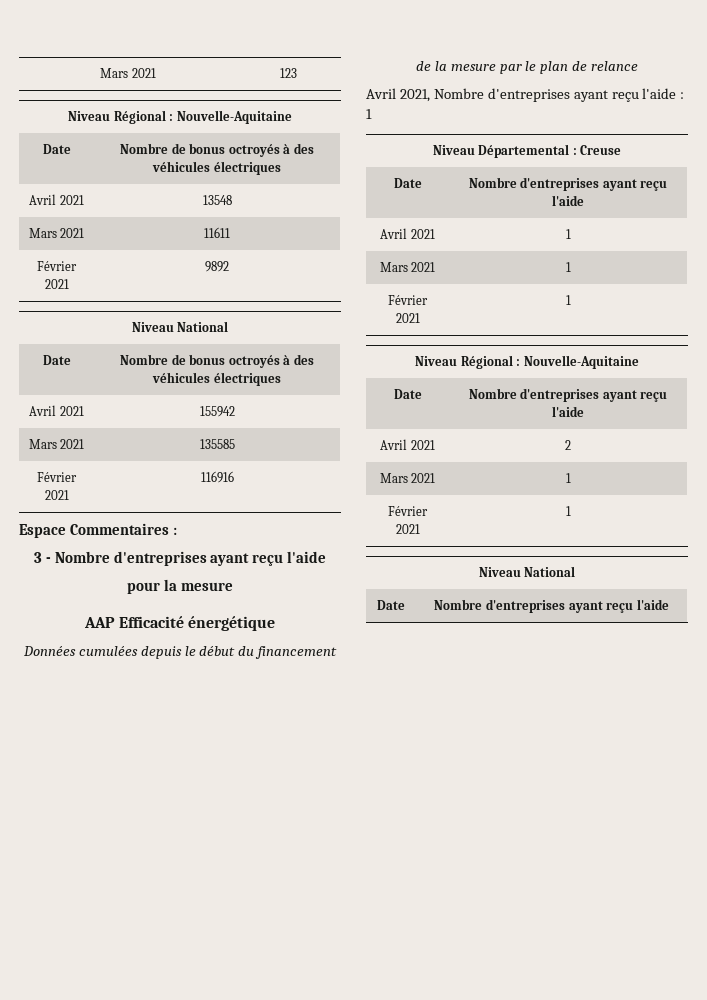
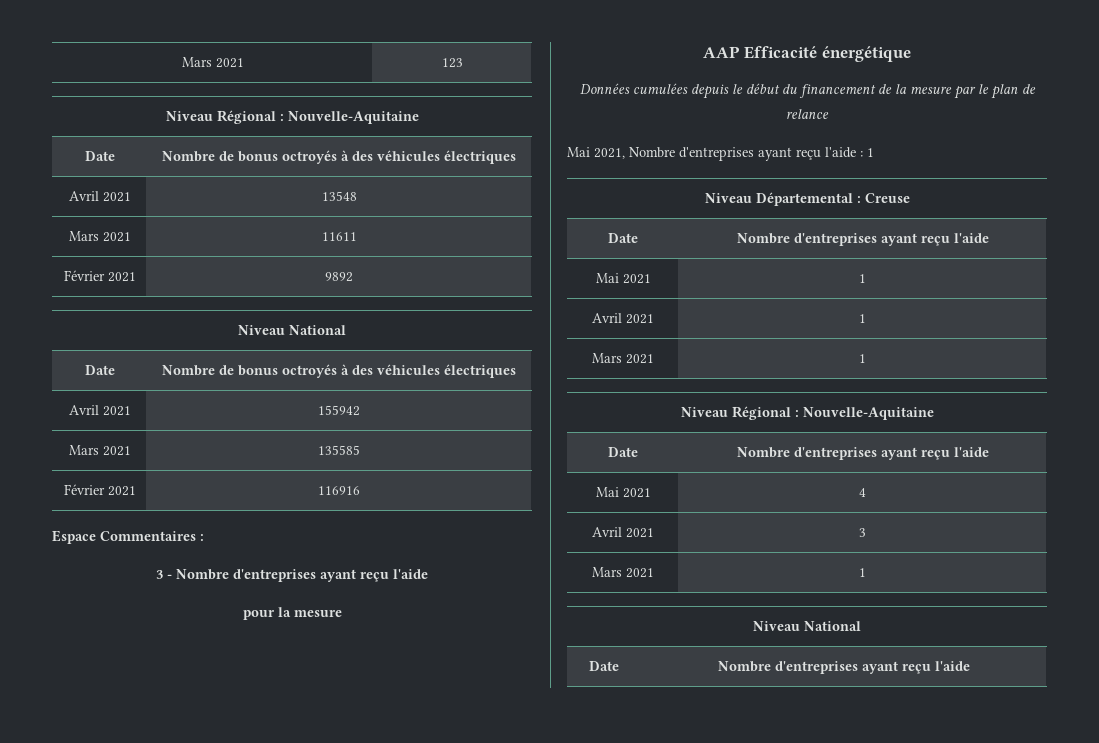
- Avril 2021, Nombre d'entreprises ayant reçu l'aide : 1
+ Mai 2021, Nombre d'entreprises ayant reçu l'aide : 1
+ Mai 2021 | 1
  Avril 2021 | 1
  Mars 2021 | 1
- Février 2021 | 1
- Avril 2021 | 2
+ Mai 2021 | 4
+ Avril 2021 | 3
  Mars 2021 | 1
- Février 2021 | 1

